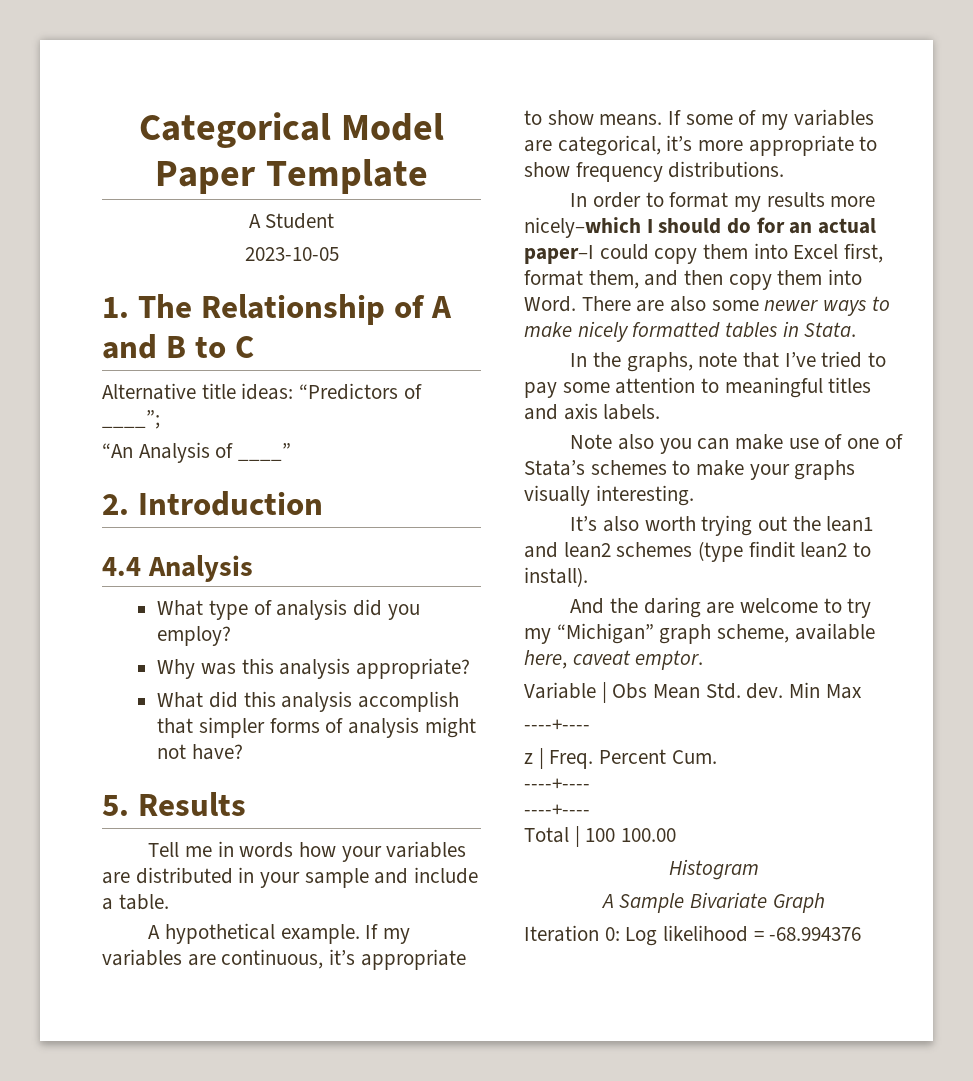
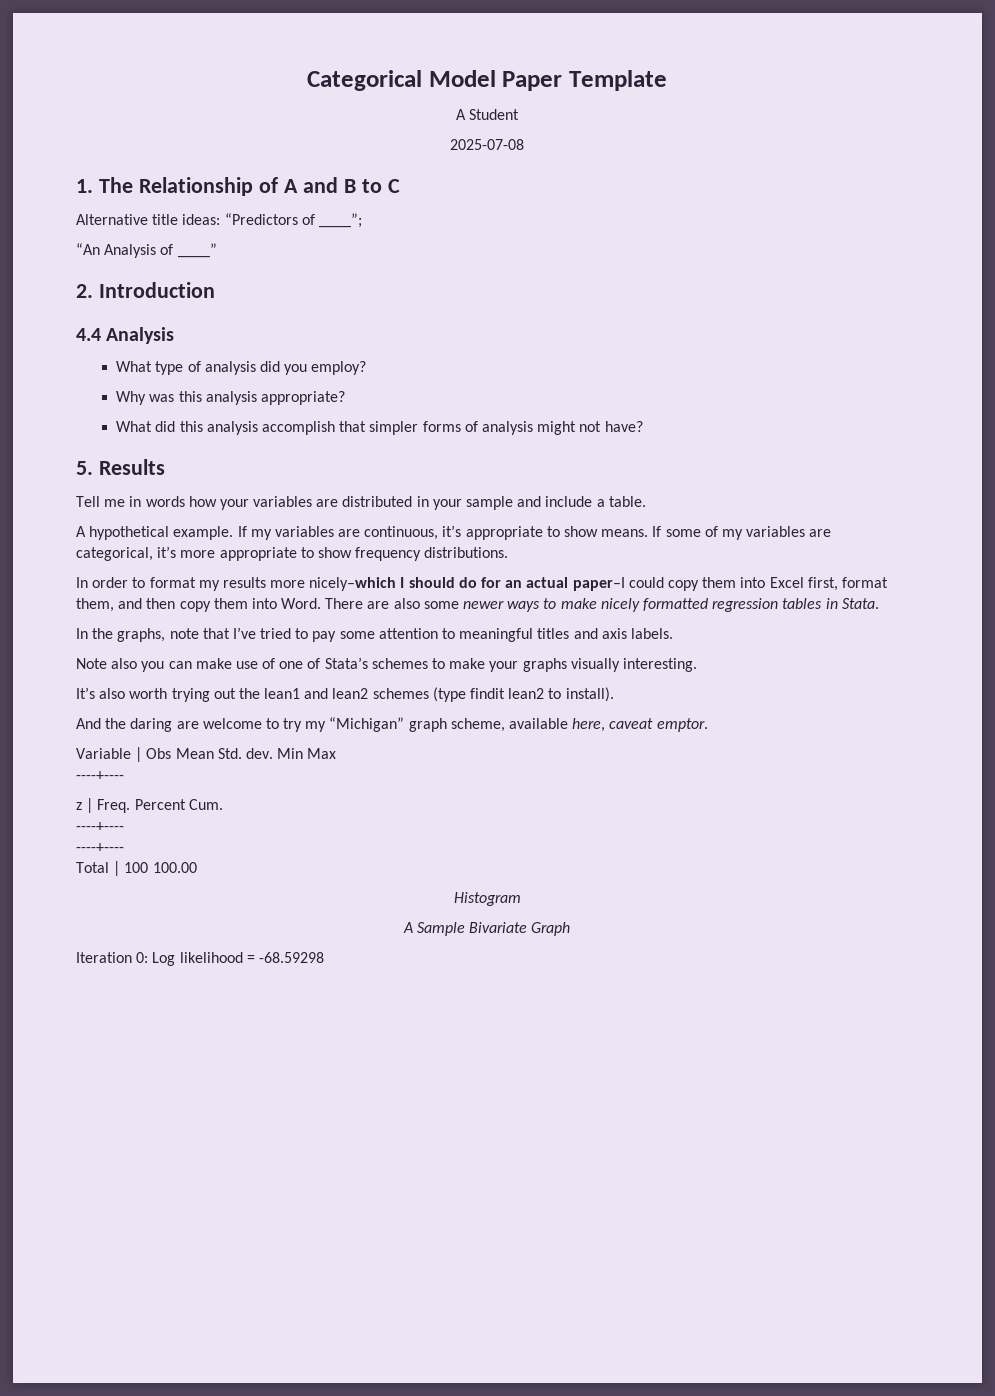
- 2023-10-05
+ 2025-07-08
- There are also some newer ways to make nicely formatted tables in Stata.
+ There are also some newer ways to make nicely formatted regression tables in Stata.
- Iteration 0: Log likelihood = -68.994376
+ Iteration 0: Log likelihood = -68.59298

